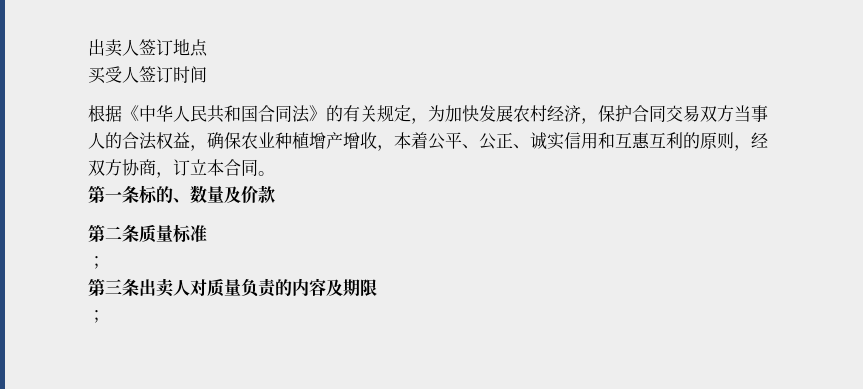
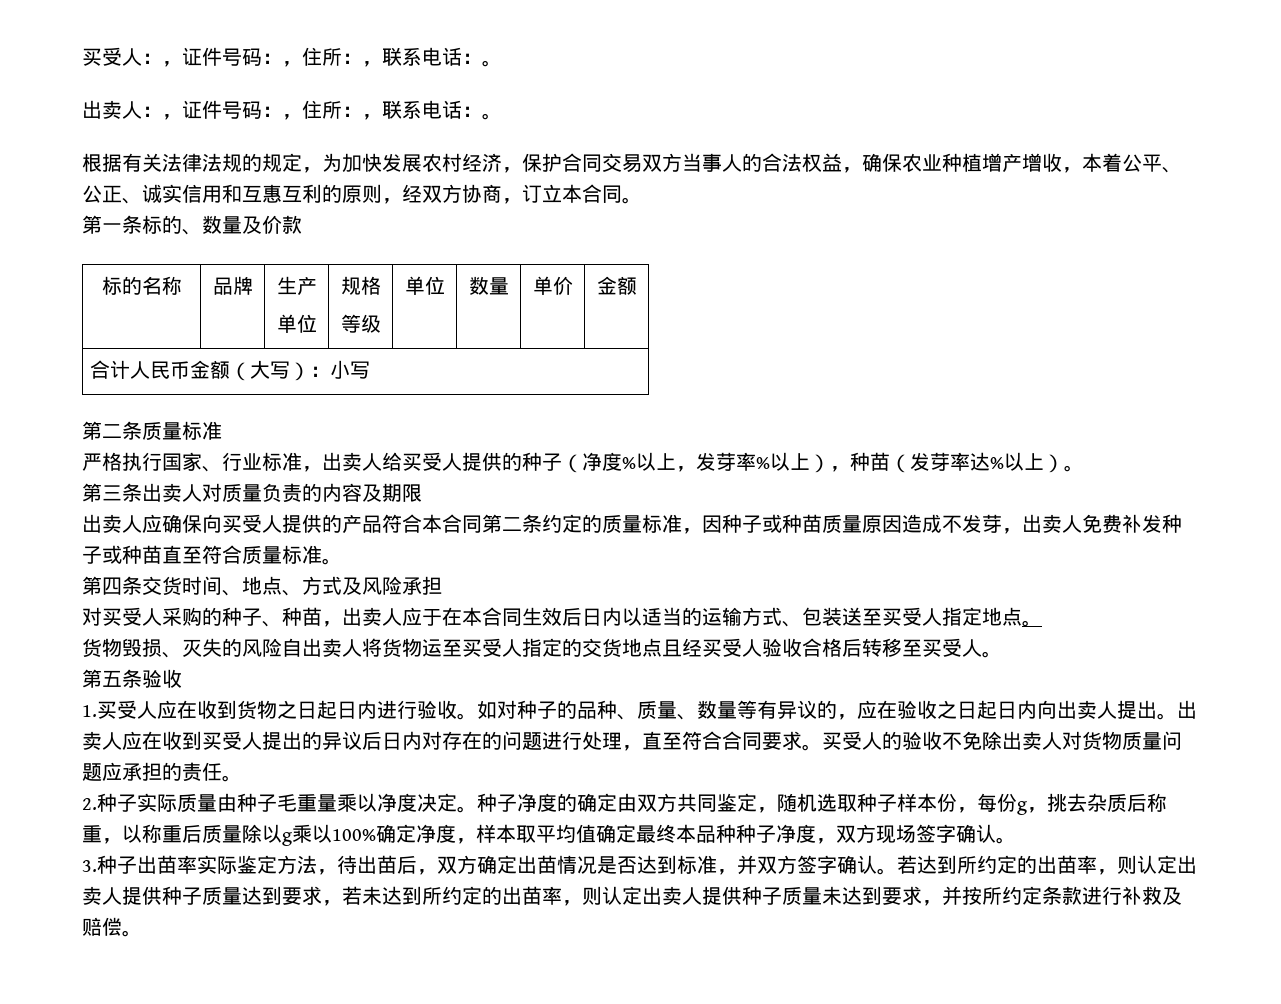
- 出卖人签订地点
- 买受人签订时间
- 根据《中华人民共和国合同法》的有关规定，为加快发展农村经济，保护合同交易双方当事人的合法权益，确保农业种植增产增收，本着公平、公正、诚实信用和互惠互利的原则，经双方协商，订立本合同。
+ 买受人：，证件号码：，住所：，联系电话：。
+ 出卖人：，证件号码：，住所：，联系电话：。
+ 根据有关法律法规的规定，为加快发展农村经济，保护合同交易双方当事人的合法权益，确保农业种植增产增收，本着公平、公正、诚实信用和互惠互利的原则，经双方协商，订立本合同。
+ 标的名称 | 品牌 | 生产
+ 单位 | 规格
+ 等级 | 单位 | 数量 | 单价 | 金额
+ 合计人民币金额（大写）：小写
  第二条质量标准
- ；
+ 严格执行国家、行业标准，出卖人给买受人提供的种子（净度%以上，发芽率%以上），种苗（发芽率达%以上）。
  第三条出卖人对质量负责的内容及期限
- ；
+ 出卖人应确保向买受人提供的产品符合本合同第二条约定的质量标准，因种子或种苗质量原因造成不发芽，出卖人免费补发种子或种苗直至符合质量标准。
+ 第四条交货时间、地点、方式及风险承担
+ 对买受人采购的种子、种苗，出卖人应于在本合同生效后日内以适当的运输方式、包装送至买受人指定地点。
+ 货物毁损、灭失的风险自出卖人将货物运至买受人指定的交货地点且经买受人验收合格后转移至买受人。
+ 第五条验收
+ 1.买受人应在收到货物之日起日内进行验收。如对种子的品种、质量、数量等有异议的，应在验收之日起日内向出卖人提出。出卖人应在收到买受人提出的异议后日内对存在的问题进行处理，直至符合合同要求。买受人的验收不免除出卖人对货物质量问题应承担的责任。
+ 2.种子实际质量由种子毛重量乘以净度决定。种子净度的确定由双方共同鉴定，随机选取种子样本份，每份g，挑去杂质后称重，以称重后质量除以g乘以100%确定净度，样本取平均值确定最终本品种种子净度，双方现场签字确认。
+ 3.种子出苗率实际鉴定方法，待出苗后，双方确定出苗情况是否达到标准，并双方签字确认。若达到所约定的出苗率，则认定出卖人提供种子质量达到要求，若未达到所约定的出苗率，则认定出卖人提供种子质量未达到要求，并按所约定条款进行补救及赔偿。

